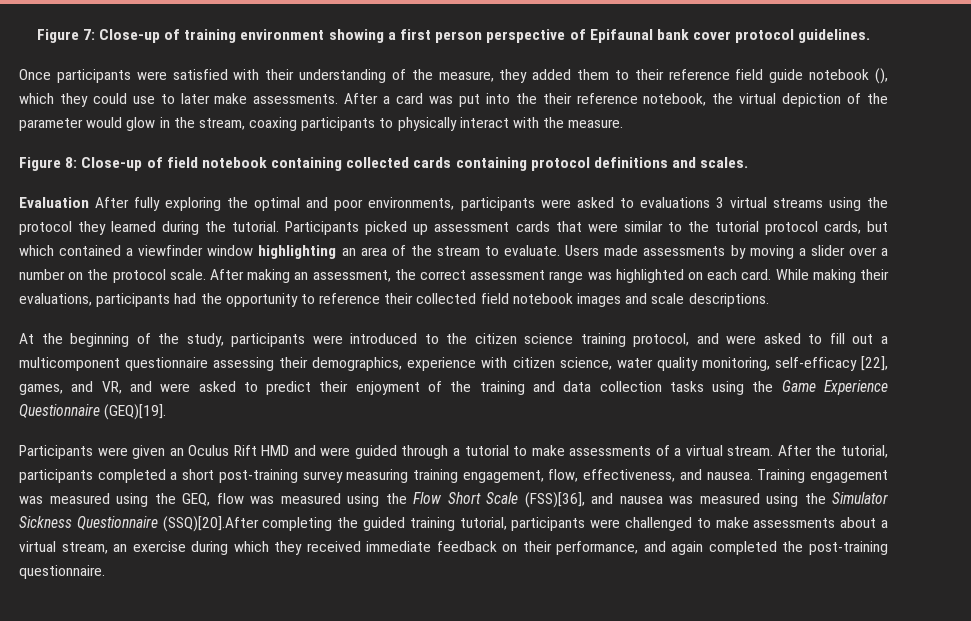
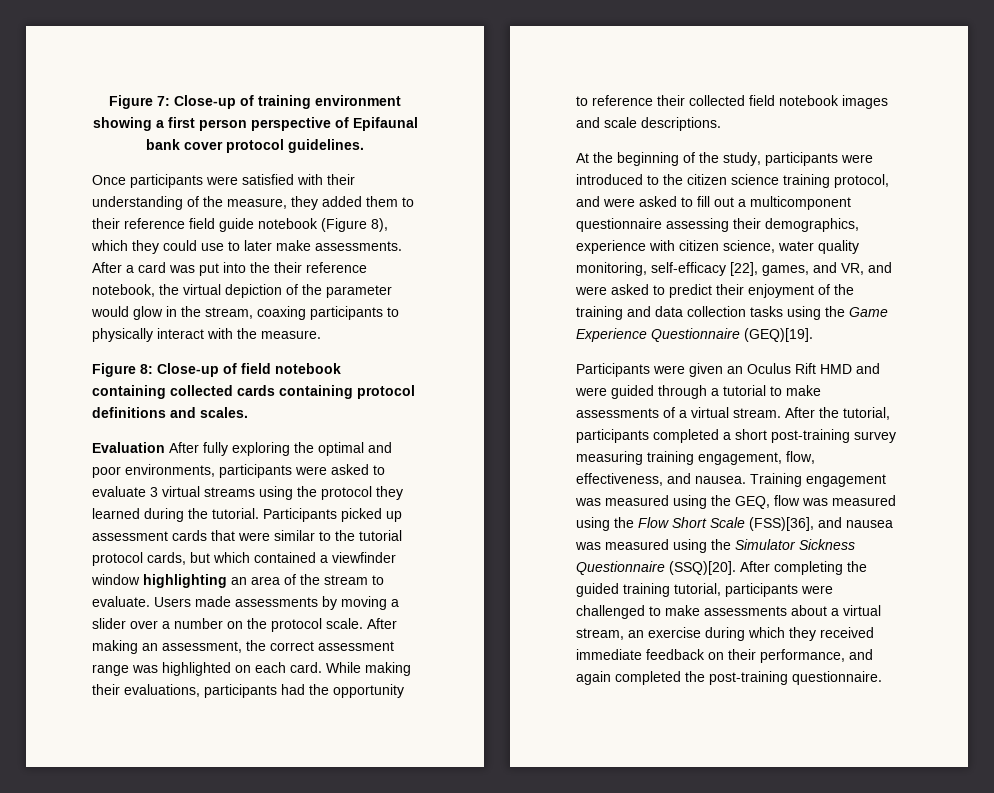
- Once participants were satisfied with their understanding of the measure, they added them to their reference field guide notebook (), which they could use to later make assessments.
+ Once participants were satisfied with their understanding of the measure, they added them to their reference field guide notebook (Figure 8), which they could use to later make assessments.
- Evaluation After fully exploring the optimal and poor environments, participants were asked to evaluations 3 virtual streams using the protocol they learned during the tutorial.
+ Evaluation After fully exploring the optimal and poor environments, participants were asked to evaluate 3 virtual streams using the protocol they learned during the tutorial.
- Training engagement was measured using the GEQ, flow was measured using the Flow Short Scale (FSS)[36], and nausea was measured using the Simulator Sickness Questionnaire (SSQ)[20].After completing the guided training tutorial, participants were challenged to make assessments about a virtual stream, an exercise during which they received immediate feedback on their performance, and again completed the post-training questionnaire.
+ Training engagement was measured using the GEQ, flow was measured using the Flow Short Scale (FSS)[36], and nausea was measured using the Simulator Sickness Questionnaire (SSQ)[20]. After completing the guided training tutorial, participants were challenged to make assessments about a virtual stream, an exercise during which they received immediate feedback on their performance, and again completed the post-training questionnaire.

